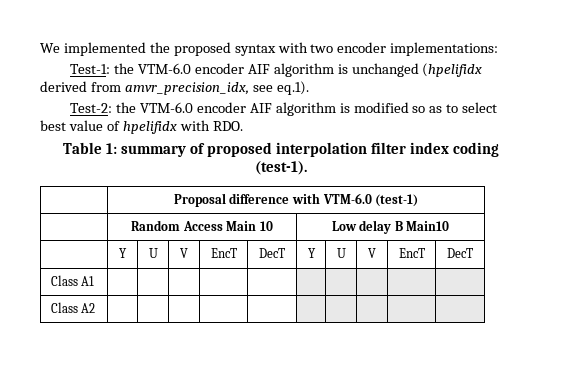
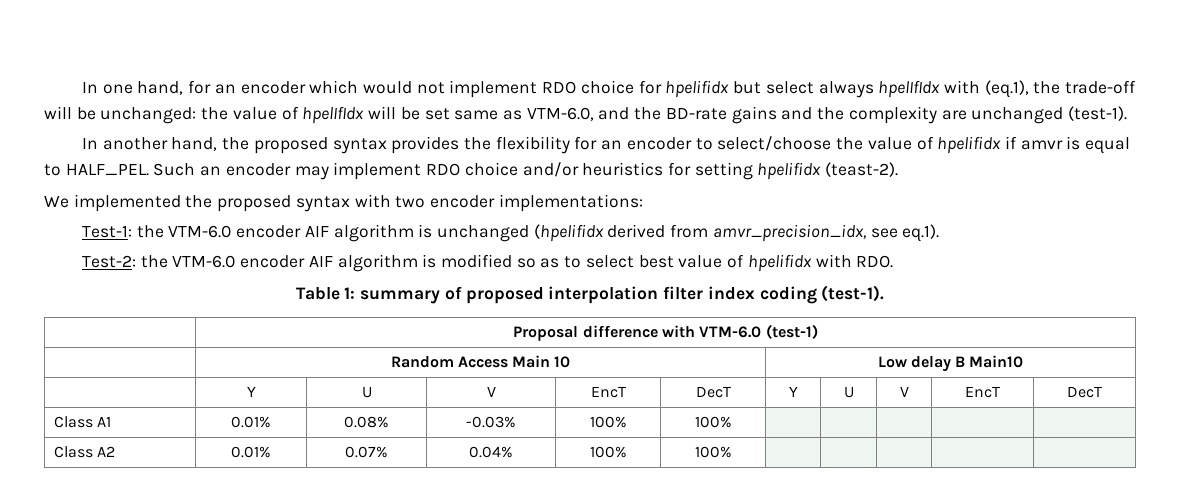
+ In one hand, for an encoder which would not implement RDO choice for hpelifidx but select always hpelIfIdx with (eq.1), the trade-off will be unchanged: the value of hpelIfIdx will be set same as VTM-6.0, and the BD-rate gains and the complexity are unchanged (test-1).
+ In another hand, the proposed syntax provides the flexibility for an encoder to select/choose the value of hpelifidx if amvr is equal to HALF_PEL. Such an encoder may implement RDO choice and/or heuristics for setting hpelifidx (teast-2).
- Class A1 | | | | | | | | | |
- Class A2 | | | | | | | | | |
+ Class A1 | 0.01% | 0.08% | -0.03% | 100% | 100% | | | | |
+ Class A2 | 0.01% | 0.07% | 0.04% | 100% | 100% | | | | |

